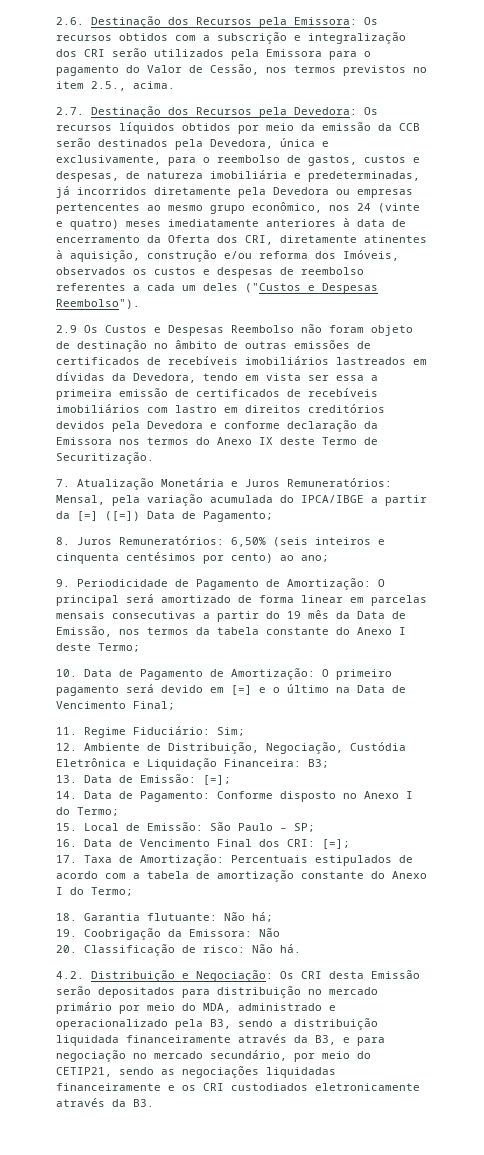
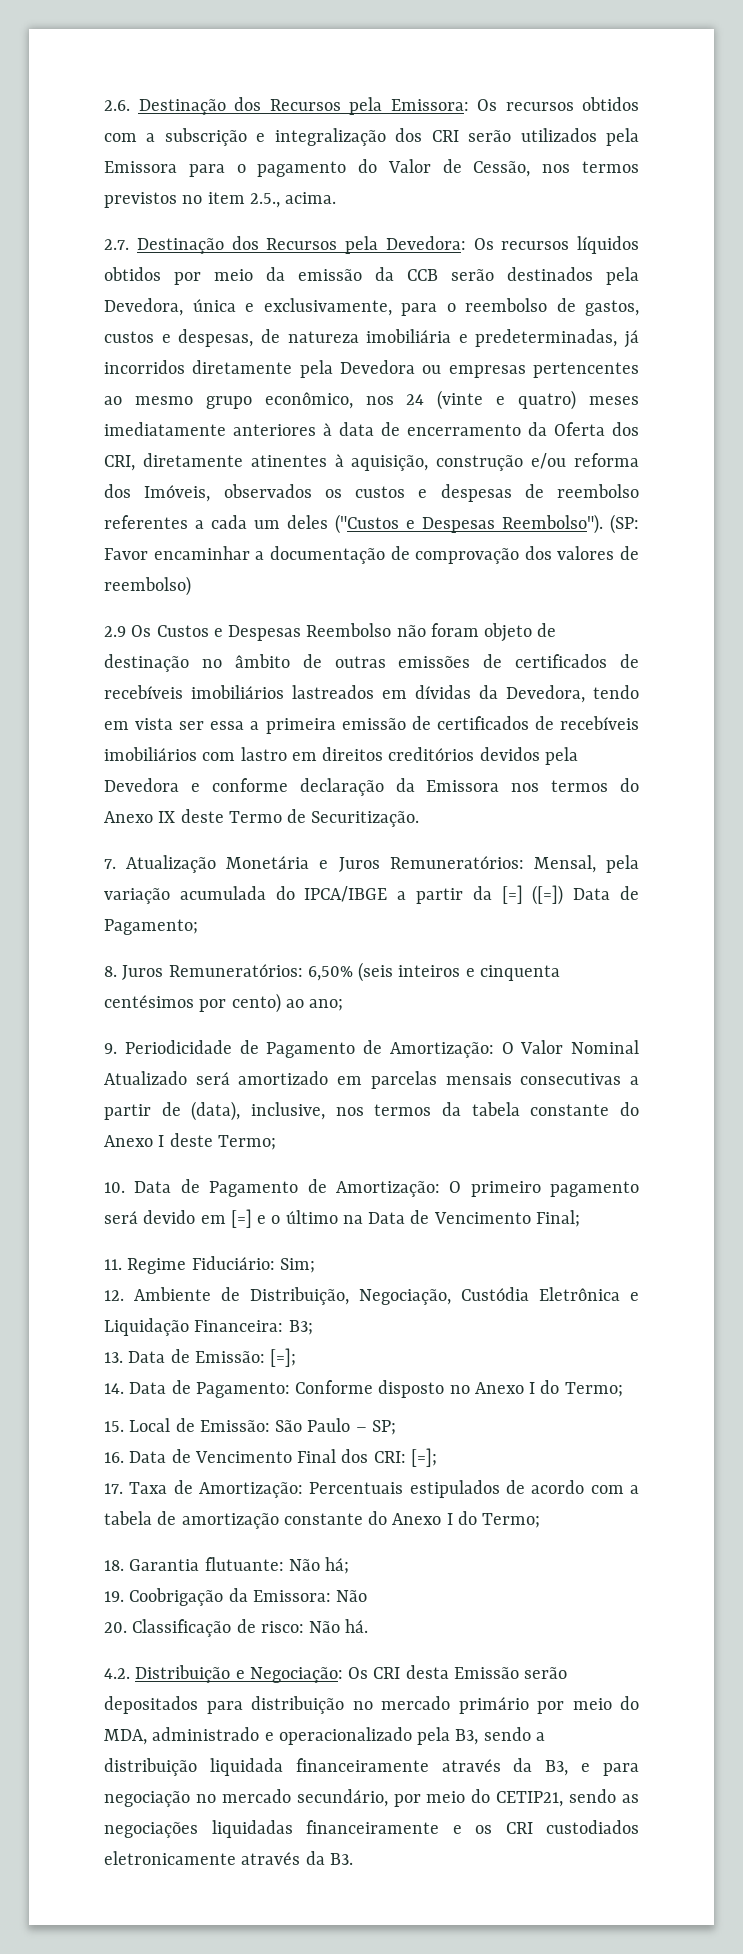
+ (SP: Favor encaminhar a documentação de comprovação dos valores de reembolso)
- 9. Periodicidade de Pagamento de Amortização: O principal será amortizado de forma linear em parcelas mensais consecutivas a partir do 19 mês da Data de Emissão, nos termos da tabela constante do Anexo I deste Termo;
+ 9. Periodicidade de Pagamento de Amortização: O Valor Nominal Atualizado será amortizado em parcelas mensais consecutivas a partir de (data), inclusive, nos termos da tabela constante do Anexo I deste Termo;

